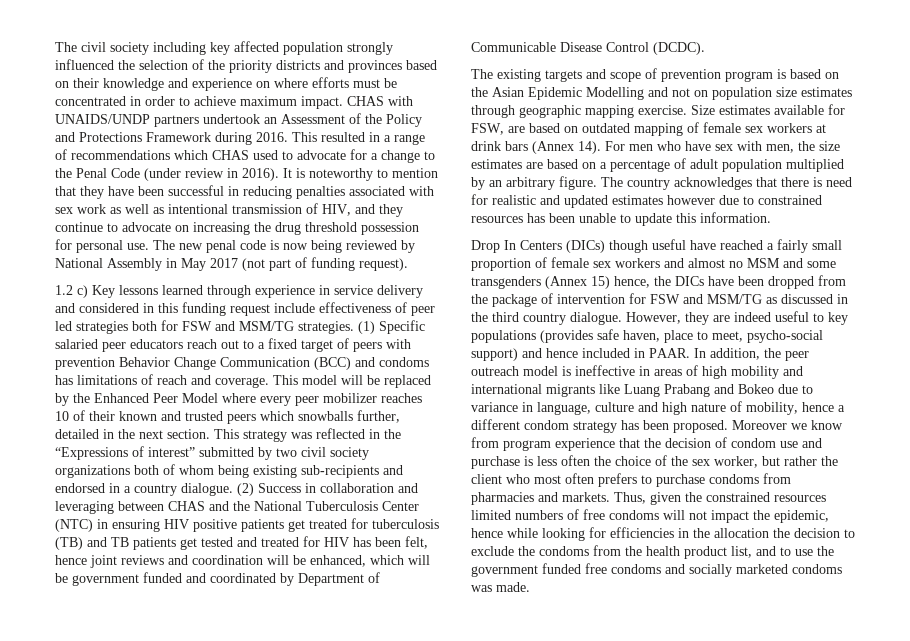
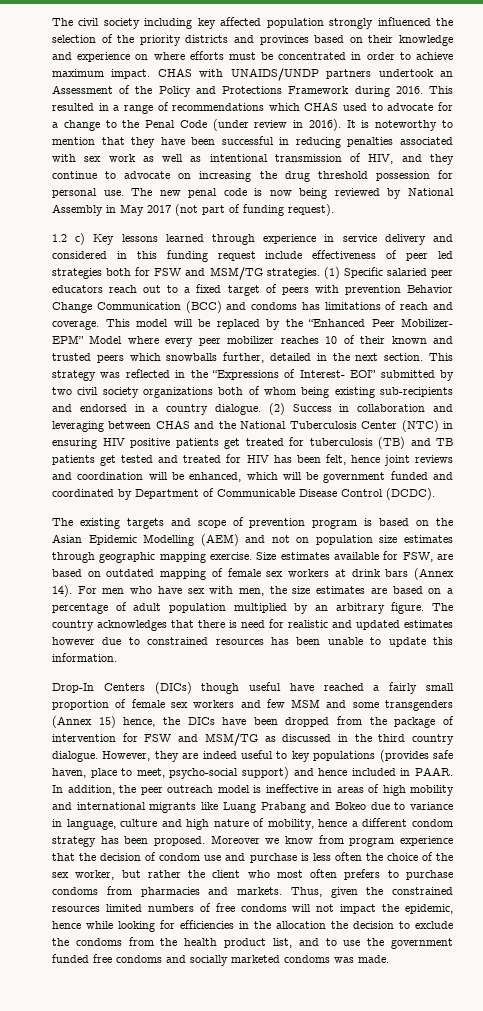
- This model will be replaced by the Enhanced Peer Model where every peer mobilizer reaches 10 of their known and trusted peers which snowballs further, detailed in the next section.
+ This model will be replaced by the “Enhanced Peer Mobilizer- EPM” Model where every peer mobilizer reaches 10 of their known and trusted peers which snowballs further, detailed in the next section.
- This strategy was reflected in the “Expressions of interest” submitted by two civil society organizations both of whom being existing sub-recipients and endorsed in a country dialogue.
+ This strategy was reflected in the “Expressions of Interest- EOI” submitted by two civil society organizations both of whom being existing sub-recipients and endorsed in a country dialogue.
- The existing targets and scope of prevention program is based on the Asian Epidemic Modelling and not on population size estimates through geographic mapping exercise.
+ The existing targets and scope of prevention program is based on the Asian Epidemic Modelling (AEM) and not on population size estimates through geographic mapping exercise.
- Drop In Centers (DICs) though useful have reached a fairly small proportion of female sex workers and almost no MSM and some transgenders (Annex 15) hence, the DICs have been dropped from the package of intervention for FSW and MSM/TG as discussed in the third country dialogue.
+ Drop-In Centers (DICs) though useful have reached a fairly small proportion of female sex workers and few MSM and some transgenders (Annex 15) hence, the DICs have been dropped from the package of intervention for FSW and MSM/TG as discussed in the third country dialogue.

